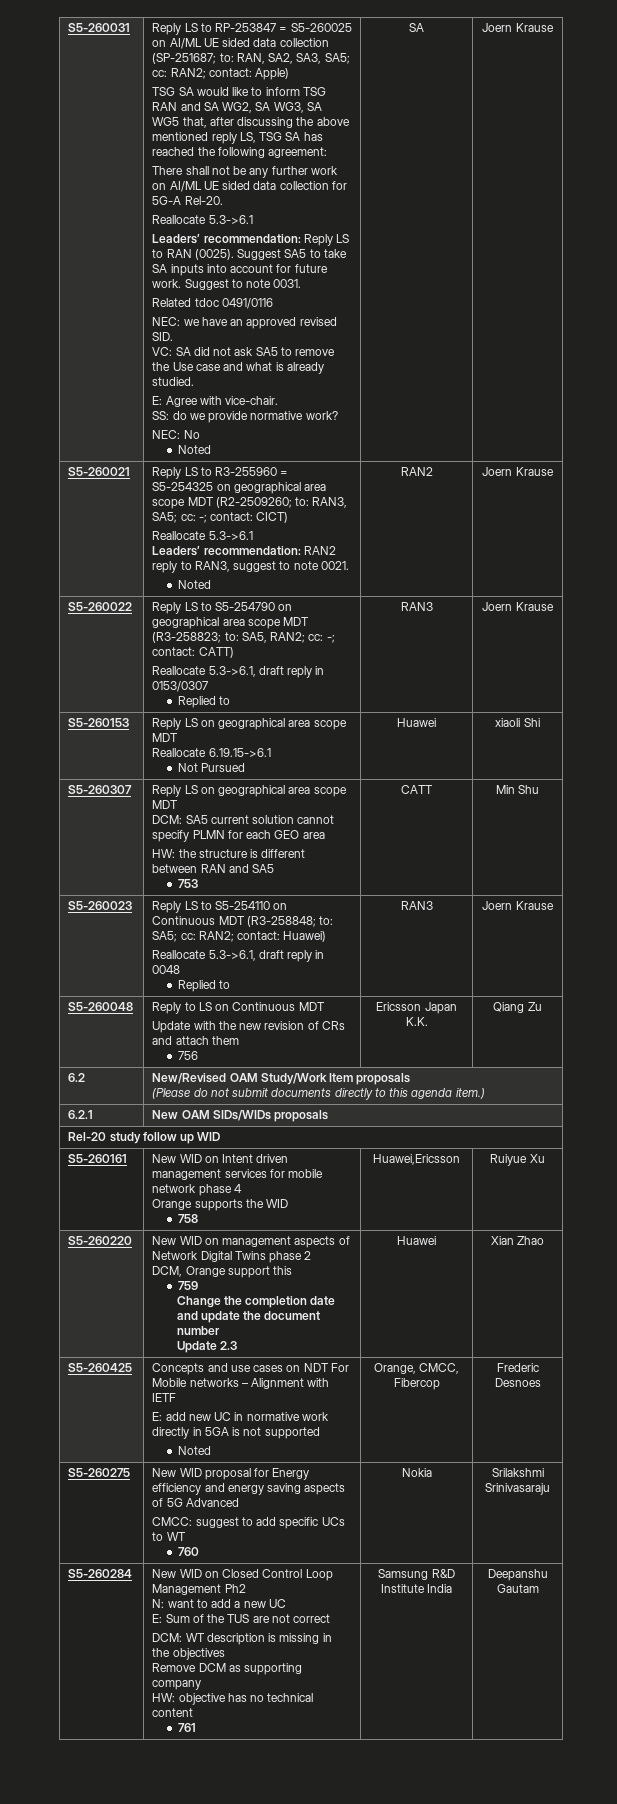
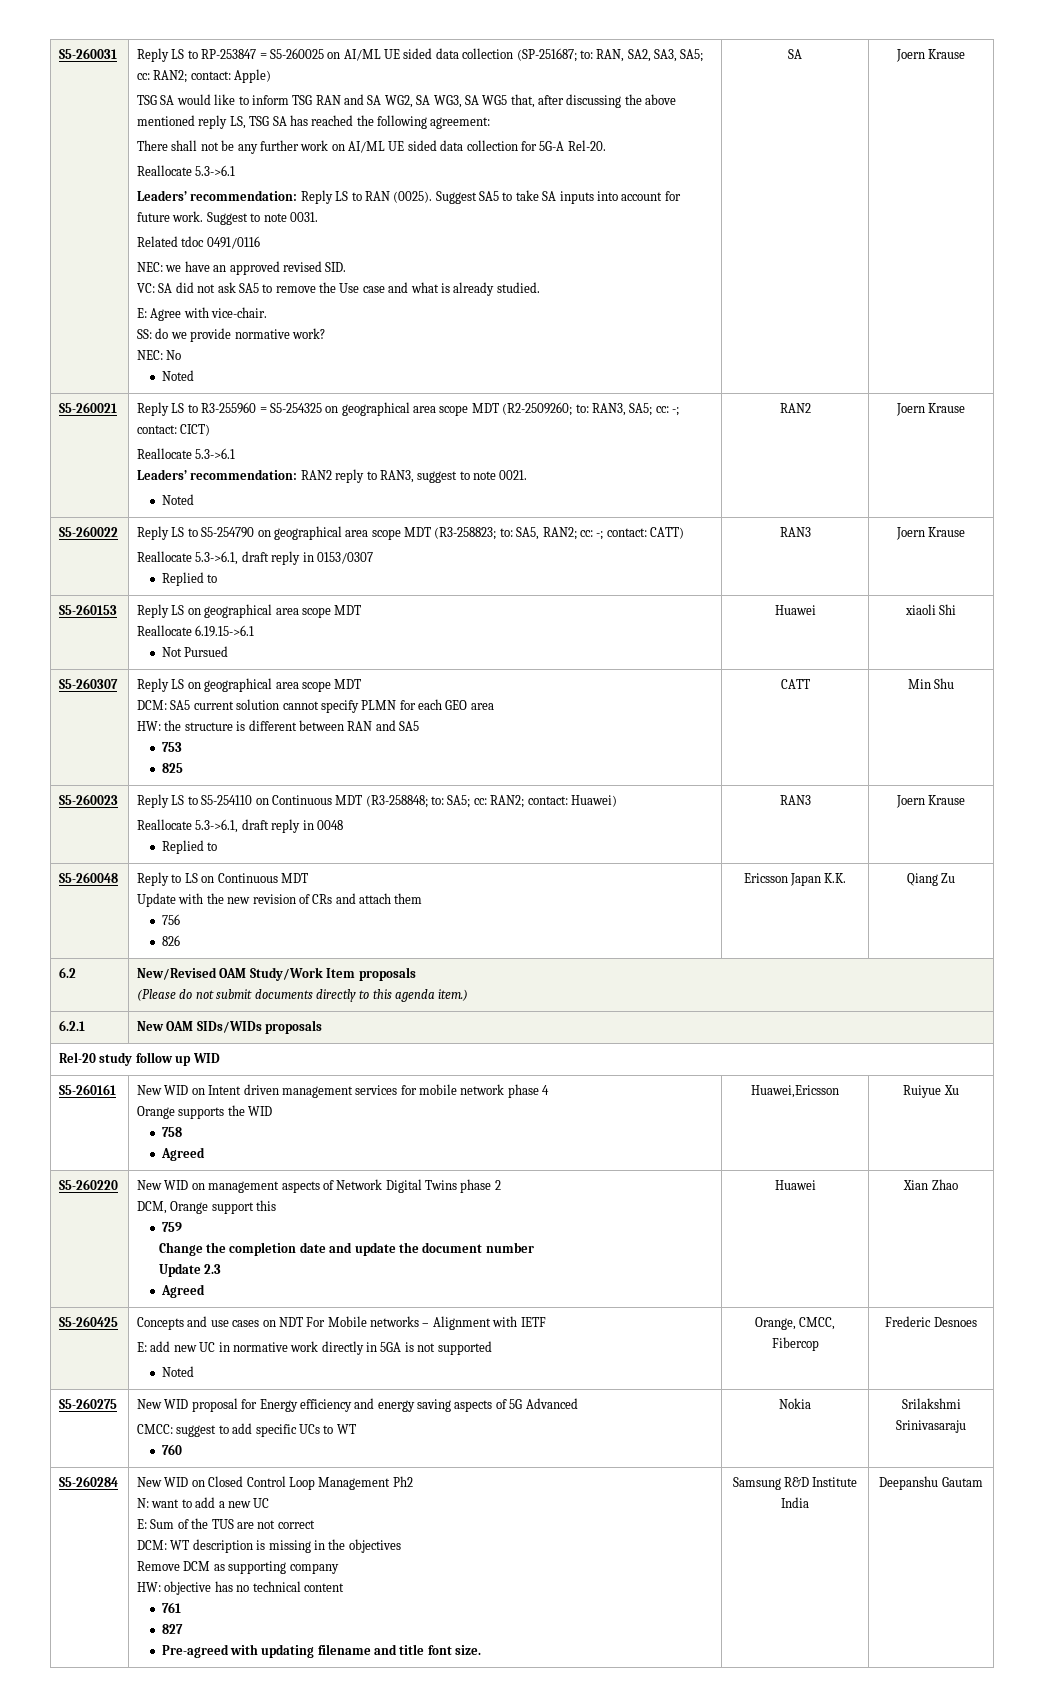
  S5-260307 | Reply LS on geographical area scope MDT
  DCM: SA5 current solution cannot specify PLMN for each GEO area
  HW: the structure is different between RAN and SA5
- 753 | CATT | Min Shu
+ 753
+ 825 | CATT | Min Shu
  S5-260048 | Reply to LS on Continuous MDT
  Update with the new revision of CRs and attach them
- 756 | Ericsson Japan K.K. | Qiang Zu
+ 756
+ 826 | Ericsson Japan K.K. | Qiang Zu
  S5-260161 | New WID on Intent driven management services for mobile network phase 4
  Orange supports the WID
- 758 | Huawei,Ericsson | Ruiyue Xu
+ 758
+ Agreed | Huawei,Ericsson | Ruiyue Xu
  S5-260220 | New WID on management aspects of Network Digital Twins phase 2
  DCM, Orange support this
  759
  Change the completion date and update the document number
- Update 2.3 | Huawei | Xian Zhao
+ Update 2.3
+ Agreed | Huawei | Xian Zhao
+ 827
+ Pre-agreed with updating filename and title font size.

